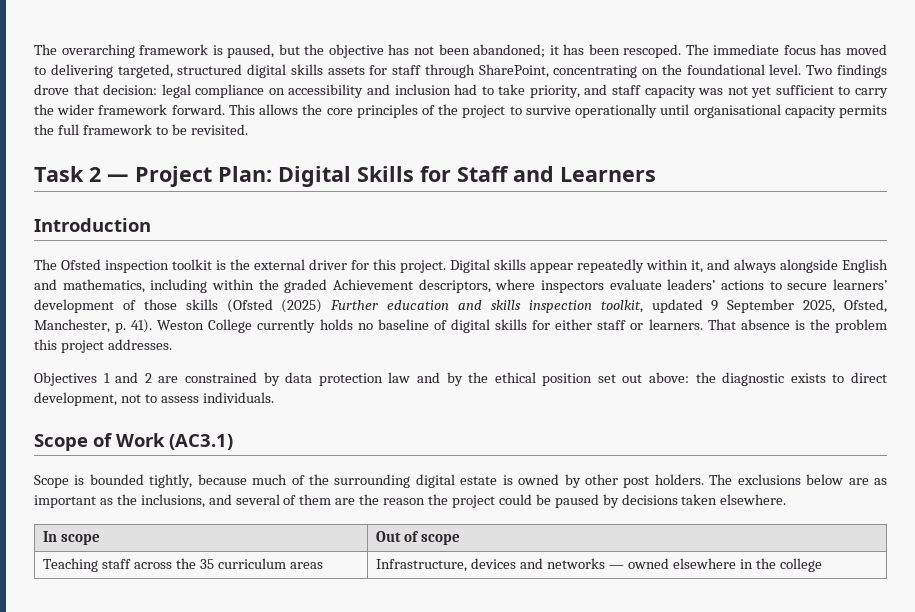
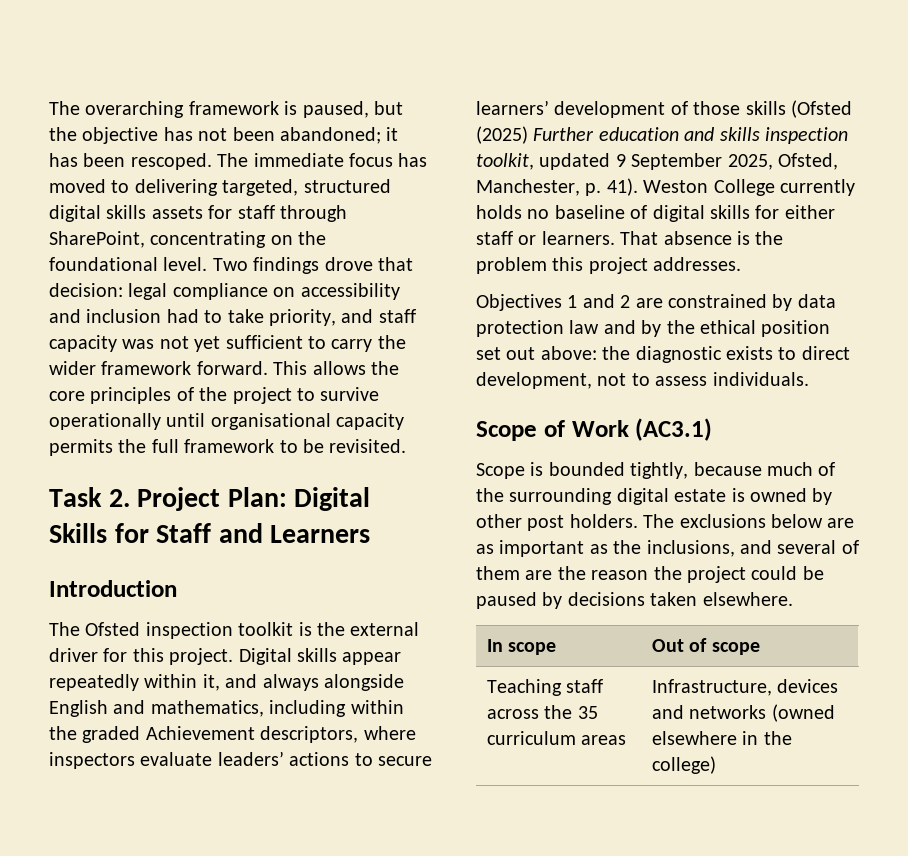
- Task 2 — Project Plan: Digital Skills for Staff and Learners
+ Task 2. Project Plan: Digital Skills for Staff and Learners
- Teaching staff across the 35 curriculum areas | Infrastructure, devices and networks — owned elsewhere in the college
+ Teaching staff across the 35 curriculum areas | Infrastructure, devices and networks (owned elsewhere in the college)

